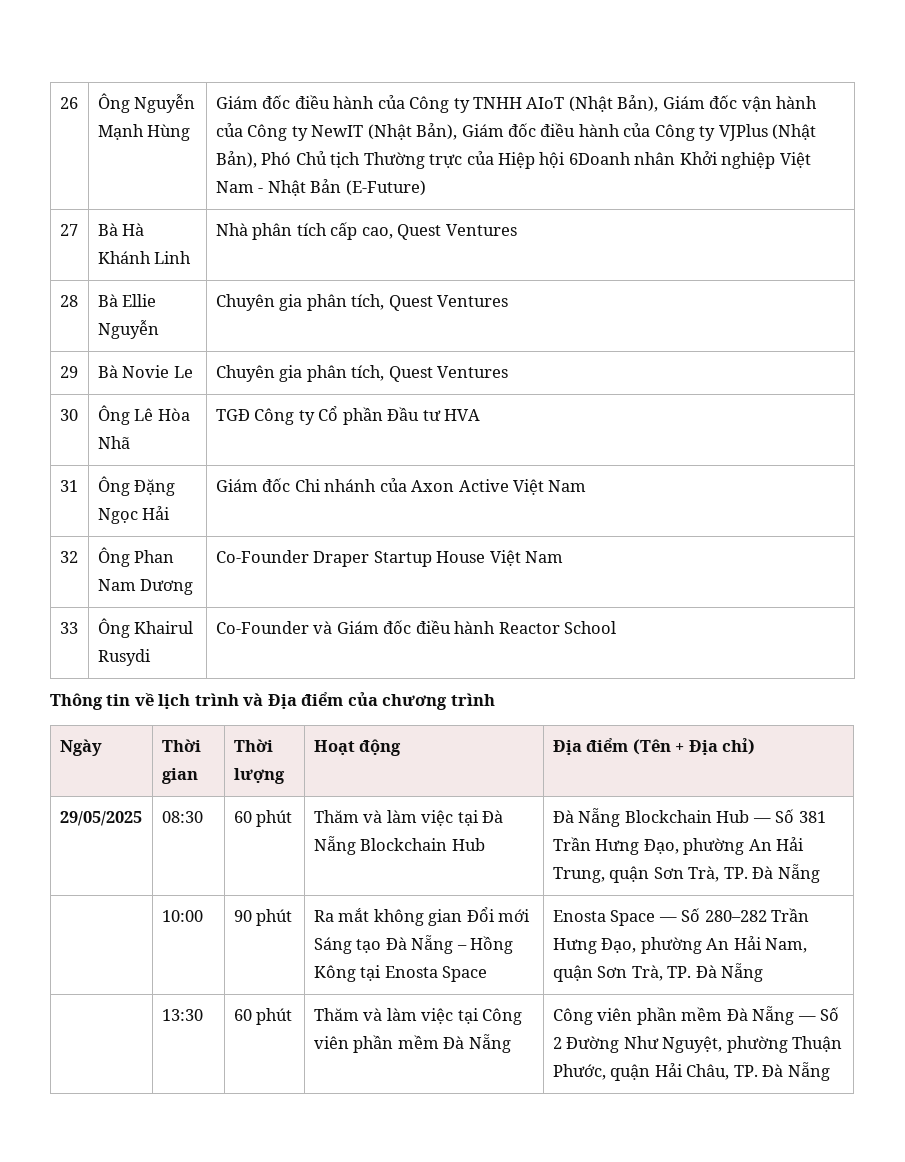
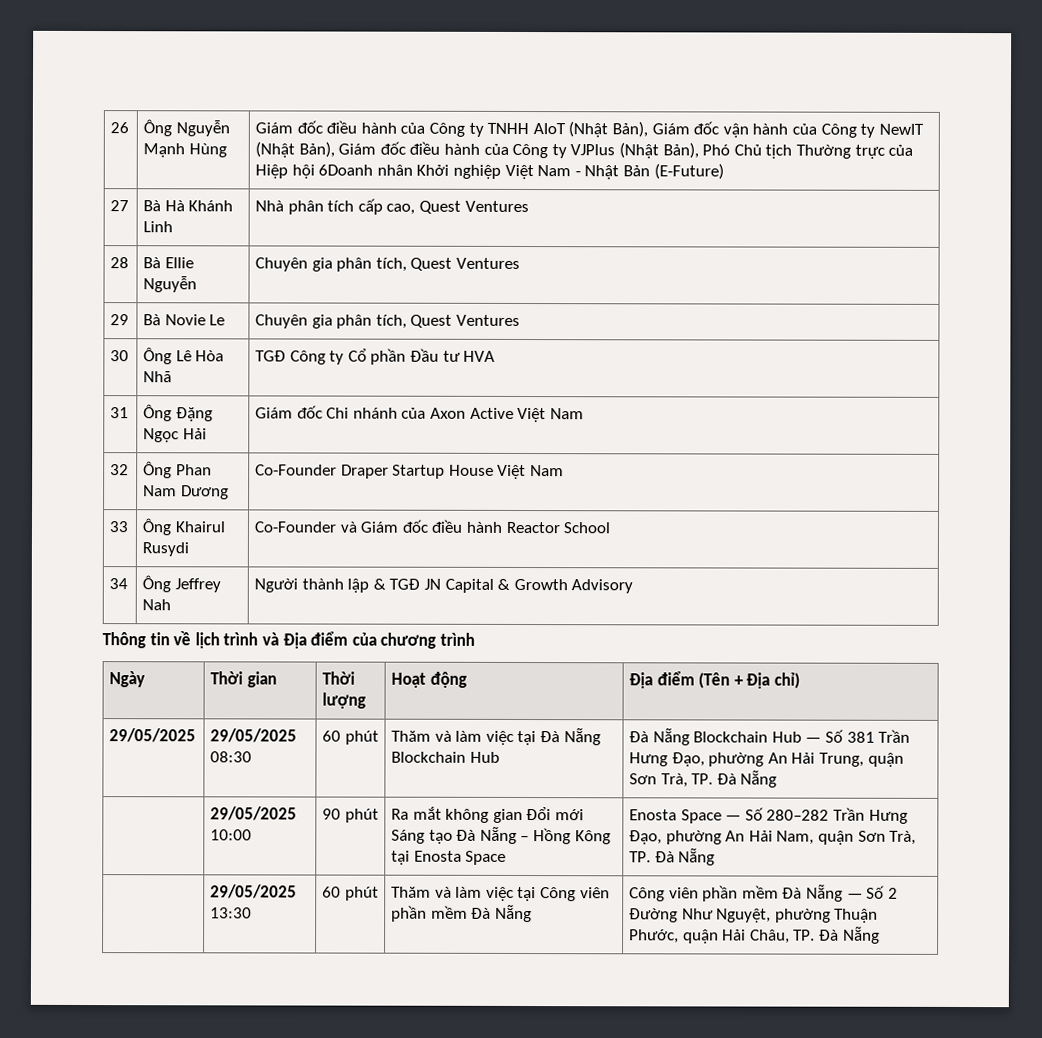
+ 34 | Ông Jeffrey Nah | Người thành lập & TGĐ JN Capital & Growth Advisory
- 29/05/2025 | 08:30 | 60 phút | Thăm và làm việc tại Đà Nẵng Blockchain Hub | Đà Nẵng Blockchain Hub — Số 381 Trần Hưng Đạo, phường An Hải Trung, quận Sơn Trà, TP. Đà Nẵng
+ 29/05/2025 | 29/05/2025 08:30 | 60 phút | Thăm và làm việc tại Đà Nẵng Blockchain Hub | Đà Nẵng Blockchain Hub — Số 381 Trần Hưng Đạo, phường An Hải Trung, quận Sơn Trà, TP. Đà Nẵng
- | 10:00 | 90 phút | Ra mắt không gian Đổi mới Sáng tạo Đà Nẵng – Hồng Kông tại Enosta Space | Enosta Space — Số 280–282 Trần Hưng Đạo, phường An Hải Nam, quận Sơn Trà, TP. Đà Nẵng
+ | 29/05/2025 10:00 | 90 phút | Ra mắt không gian Đổi mới Sáng tạo Đà Nẵng – Hồng Kông tại Enosta Space | Enosta Space — Số 280–282 Trần Hưng Đạo, phường An Hải Nam, quận Sơn Trà, TP. Đà Nẵng
- | 13:30 | 60 phút | Thăm và làm việc tại Công viên phần mềm Đà Nẵng | Công viên phần mềm Đà Nẵng — Số 2 Đường Như Nguyệt, phường Thuận Phước, quận Hải Châu, TP. Đà Nẵng
+ | 29/05/2025 13:30 | 60 phút | Thăm và làm việc tại Công viên phần mềm Đà Nẵng | Công viên phần mềm Đà Nẵng — Số 2 Đường Như Nguyệt, phường Thuận Phước, quận Hải Châu, TP. Đà Nẵng

